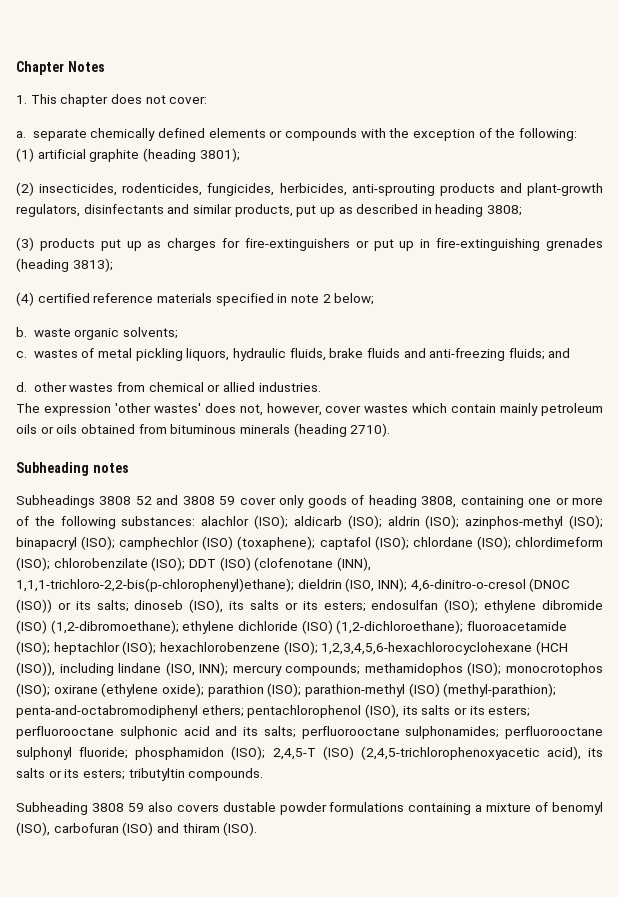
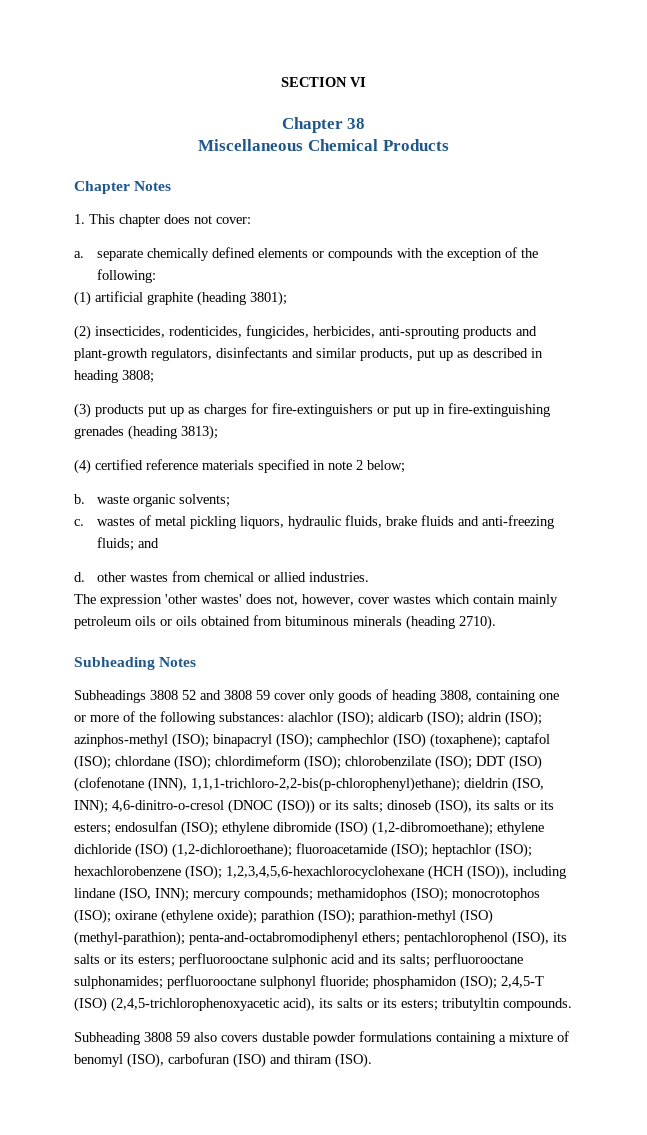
+ SECTION VI
+ Chapter 38
+ Miscellaneous Chemical Products
- Subheading notes
+ Subheading Notes

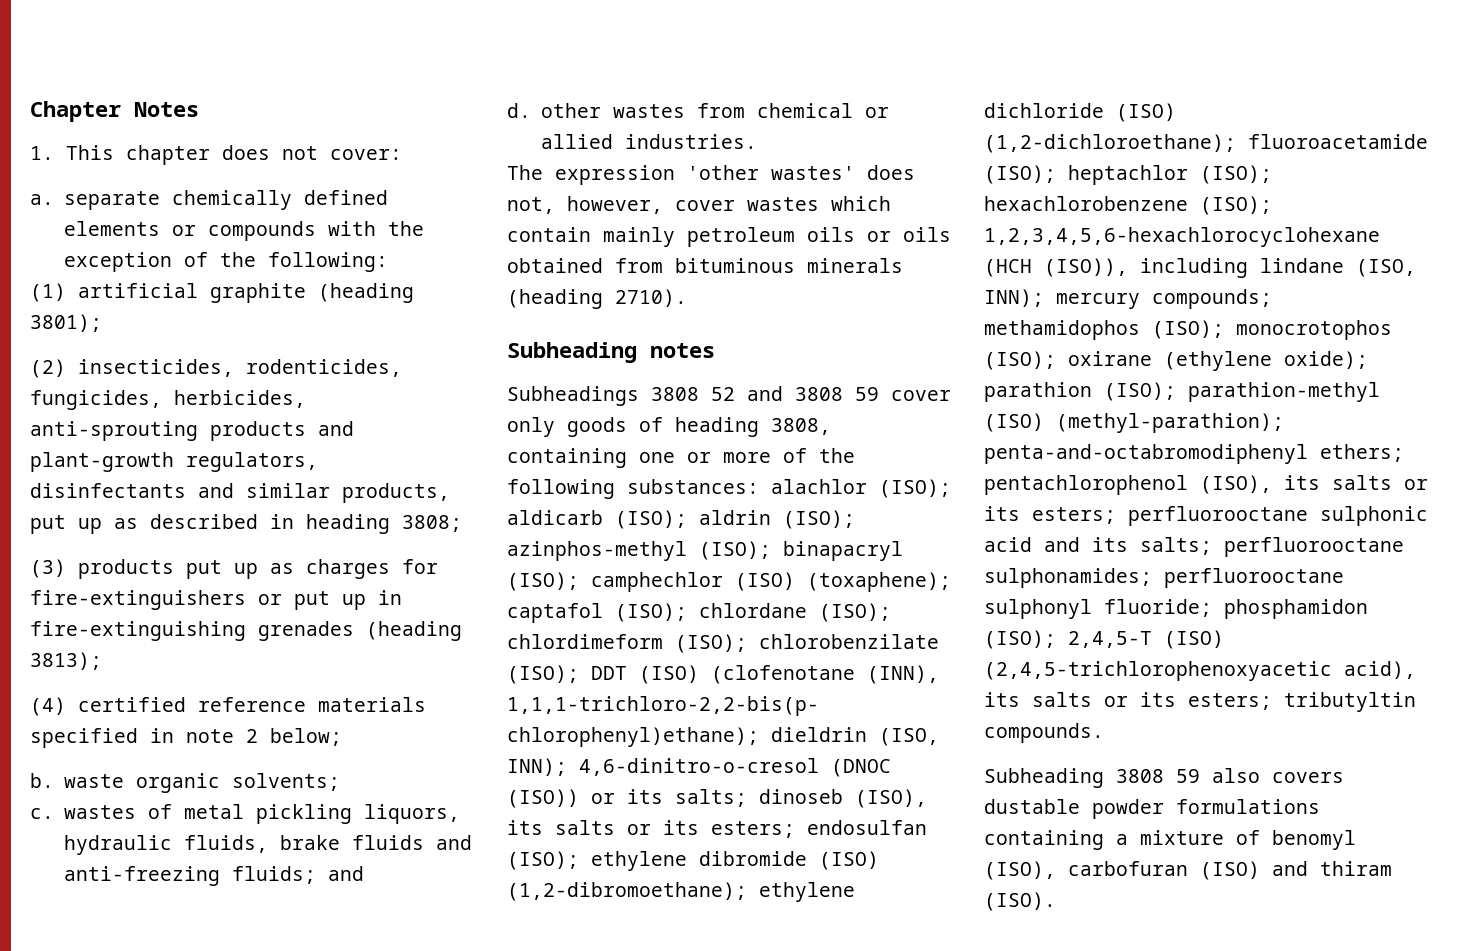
- SECTION VI
- Chapter 38
- Miscellaneous Chemical Products
- Subheading Notes
+ Subheading notes

